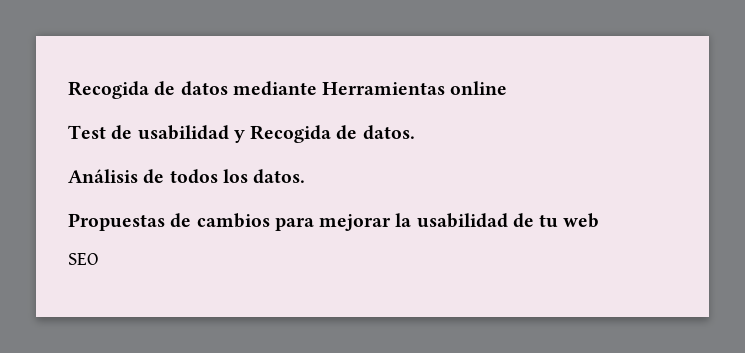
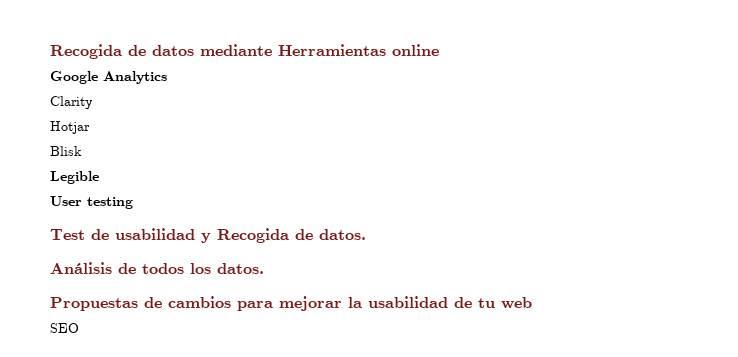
+ Google Analytics
+ Clarity
+ Hotjar
+ Blisk
+ Legible
+ User testing

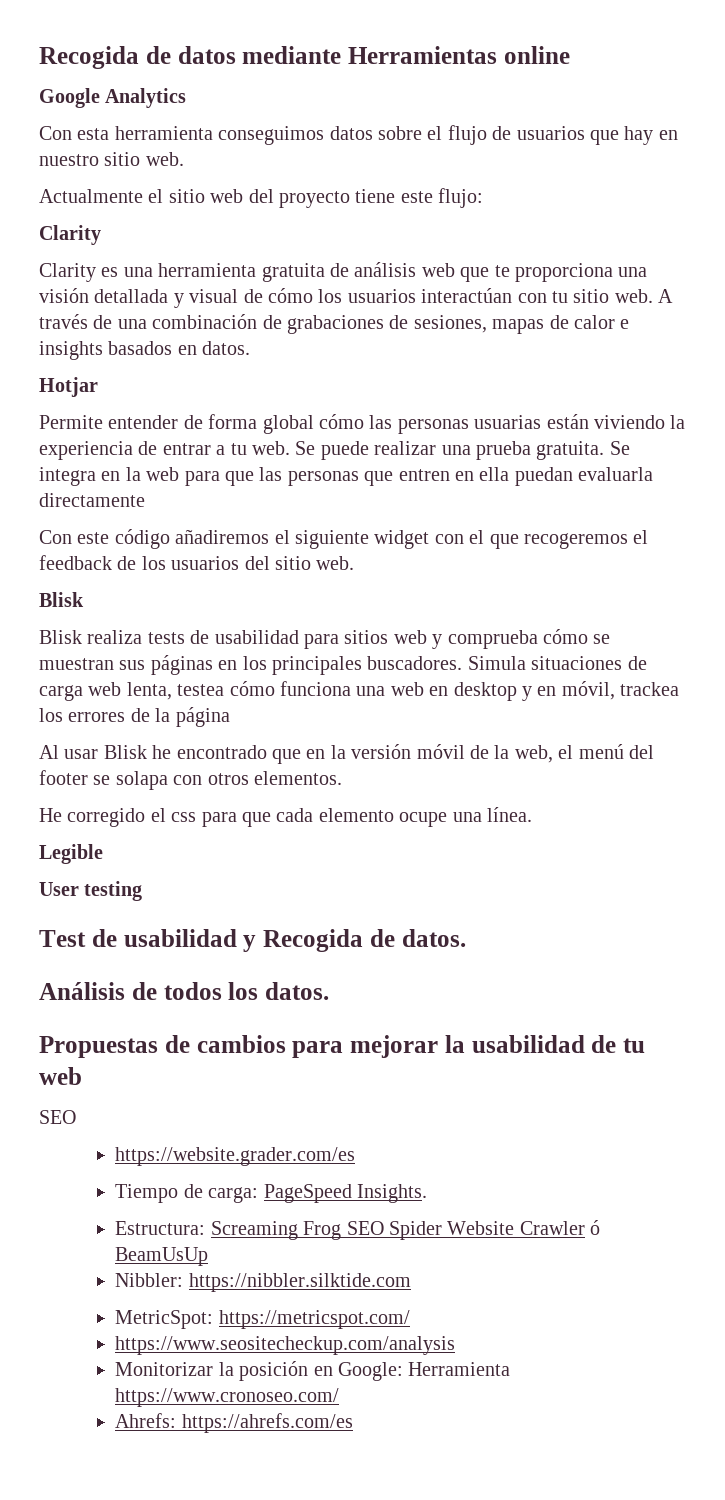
+ Con esta herramienta conseguimos datos sobre el flujo de usuarios que hay en nuestro sitio web.
+ Actualmente el sitio web del proyecto tiene este flujo:
  Clarity
+ Clarity es una herramienta gratuita de análisis web que te proporciona una visión detallada y visual de cómo los usuarios interactúan con tu sitio web. A través de una combinación de grabaciones de sesiones, mapas de calor e insights basados en datos.
  Hotjar
+ Permite entender de forma global cómo las personas usuarias están viviendo la experiencia de entrar a tu web. Se puede realizar una prueba gratuita. Se integra en la web para que las personas que entren en ella puedan evaluarla directamente
+ Con este código añadiremos el siguiente widget con el que recogeremos el feedback de los usuarios del sitio web.
  Blisk
+ Blisk realiza tests de usabilidad para sitios web y comprueba cómo se muestran sus páginas en los principales buscadores. Simula situaciones de carga web lenta, testea cómo funciona una web en desktop y en móvil, trackea los errores de la página
+ Al usar Blisk he encontrado que en la versión móvil de la web, el menú del footer se solapa con otros elementos.
+ He corregido el css para que cada elemento ocupe una línea.
+ https://website.grader.com/es
+ Tiempo de carga: PageSpeed Insights.
+ Estructura: Screaming Frog SEO Spider Website Crawler ó BeamUsUp
+ Nibbler: https://nibbler.silktide.com
+ MetricSpot: https://metricspot.com/
+ https://www.seositecheckup.com/analysis
+ Monitorizar la posición en Google: Herramienta https://www.cronoseo.com/
+ Ahrefs: https://ahrefs.com/es

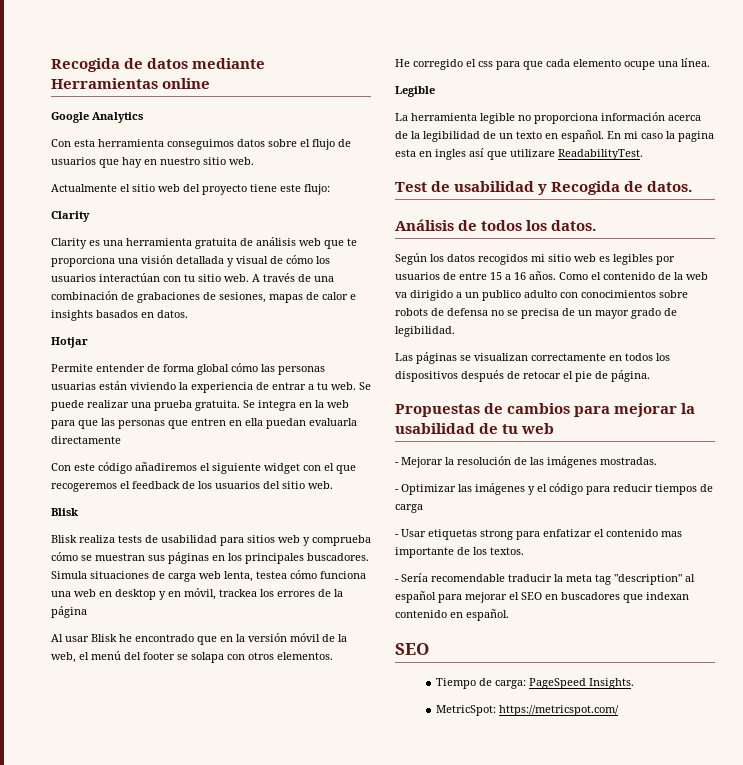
- User testing
+ La herramienta legible no proporciona información acerca de la legibilidad de un texto en español. En mi caso la pagina esta en ingles así que utilizare ReadabilityTest.
+ Según los datos recogidos mi sitio web es legibles por usuarios de entre 15 a 16 años. Como el contenido de la web va dirigido a un publico adulto con conocimientos sobre robots de defensa no se precisa de un mayor grado de legibilidad.
+ Las páginas se visualizan correctamente en todos los dispositivos después de retocar el pie de página.
  Propuestas de cambios para mejorar la usabilidad de tu web
+ - Mejorar la resolución de las imágenes mostradas.
+ - Optimizar las imágenes y el código para reducir tiempos de carga
+ - Usar etiquetas strong para enfatizar el contenido mas importante de los textos.
+ - Sería recomendable traducir la meta tag "description" al español para mejorar el SEO en buscadores que indexan contenido en español.
  SEO
- https://website.grader.com/es
- Estructura: Screaming Frog SEO Spider Website Crawler ó BeamUsUp
- Nibbler: https://nibbler.silktide.com
  MetricSpot: https://metricspot.com/
- https://www.seositecheckup.com/analysis
- Monitorizar la posición en Google: Herramienta https://www.cronoseo.com/
- Ahrefs: https://ahrefs.com/es

